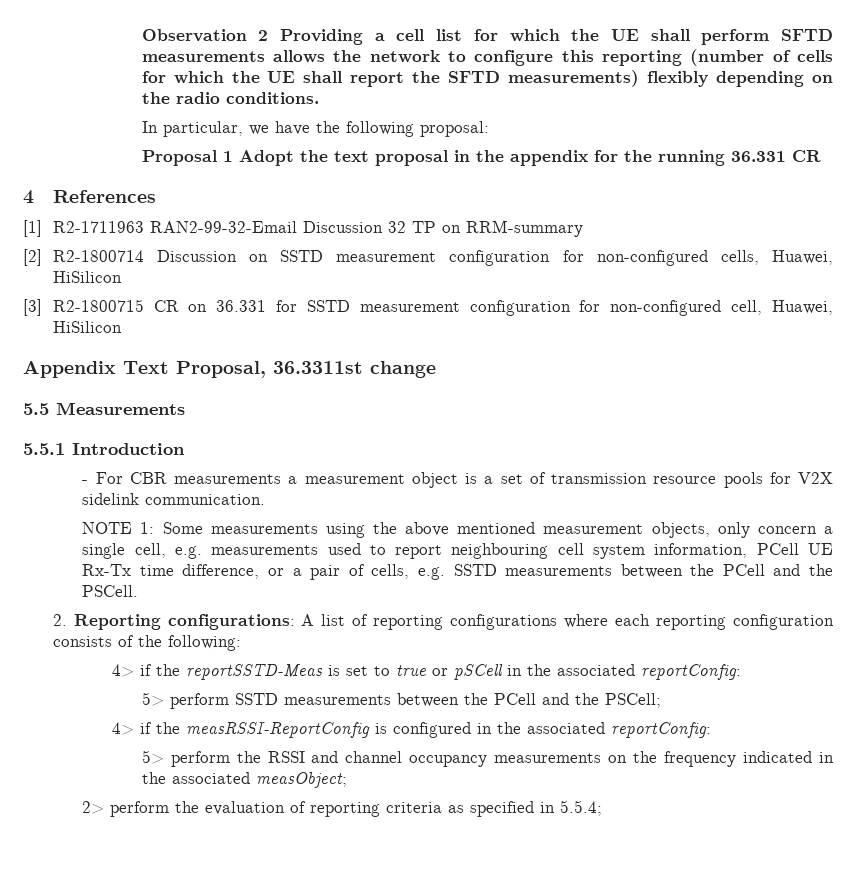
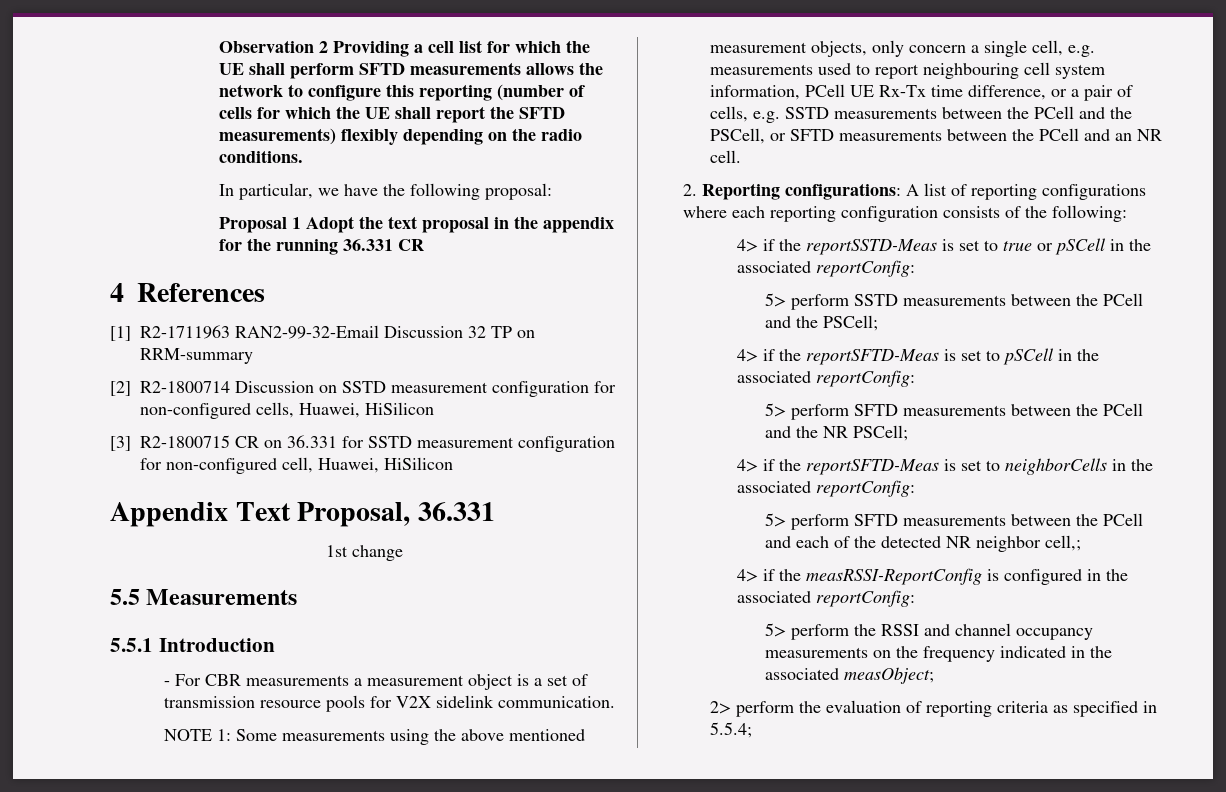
- Appendix Text Proposal, 36.3311st change
+ Appendix Text Proposal, 36.331
+ 1st change
- NOTE 1: Some measurements using the above mentioned measurement objects, only concern a single cell, e.g. measurements used to report neighbouring cell system information, PCell UE Rx-Tx time difference, or a pair of cells, e.g. SSTD measurements between the PCell and the PSCell.
+ NOTE 1: Some measurements using the above mentioned measurement objects, only concern a single cell, e.g. measurements used to report neighbouring cell system information, PCell UE Rx-Tx time difference, or a pair of cells, e.g. SSTD measurements between the PCell and the PSCell, or SFTD measurements between the PCell and an NR cell.
+ 4> if the reportSFTD-Meas is set to pSCell in the associated reportConfig:
+ 5> perform SFTD measurements between the PCell and the NR PSCell;
+ 4> if the reportSFTD-Meas is set to neighborCells in the associated reportConfig:
+ 5> perform SFTD measurements between the PCell and each of the detected NR neighbor cell,;

